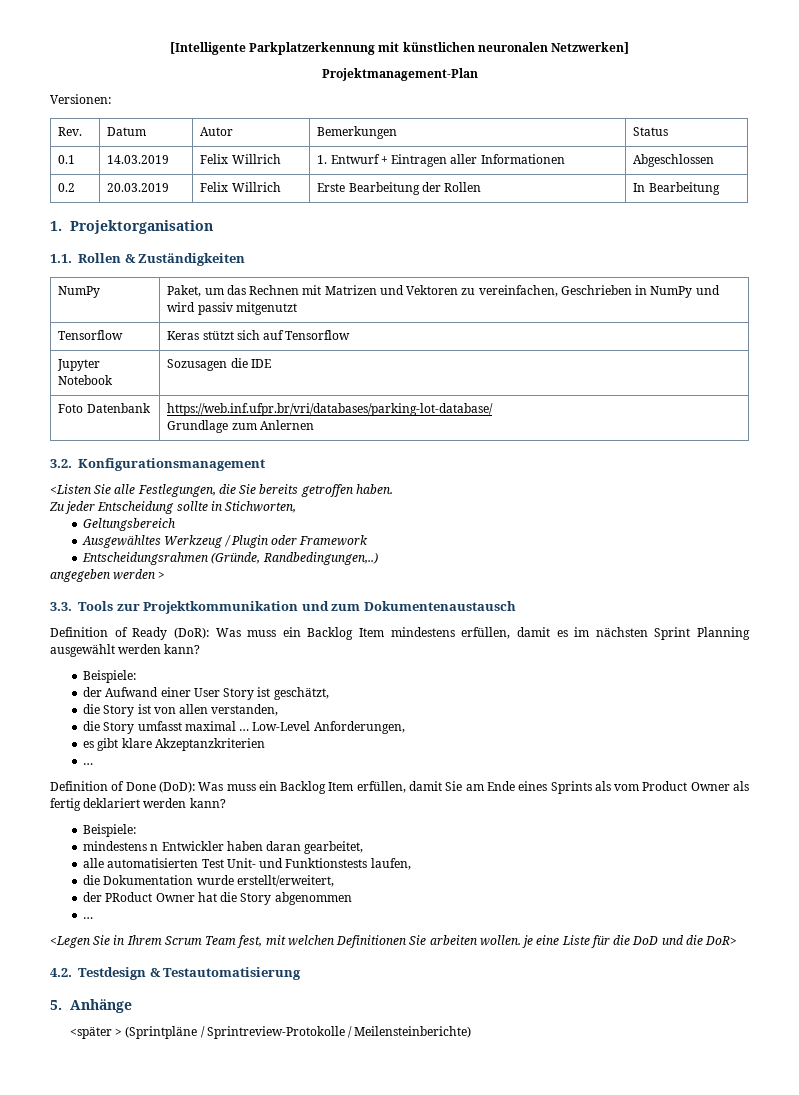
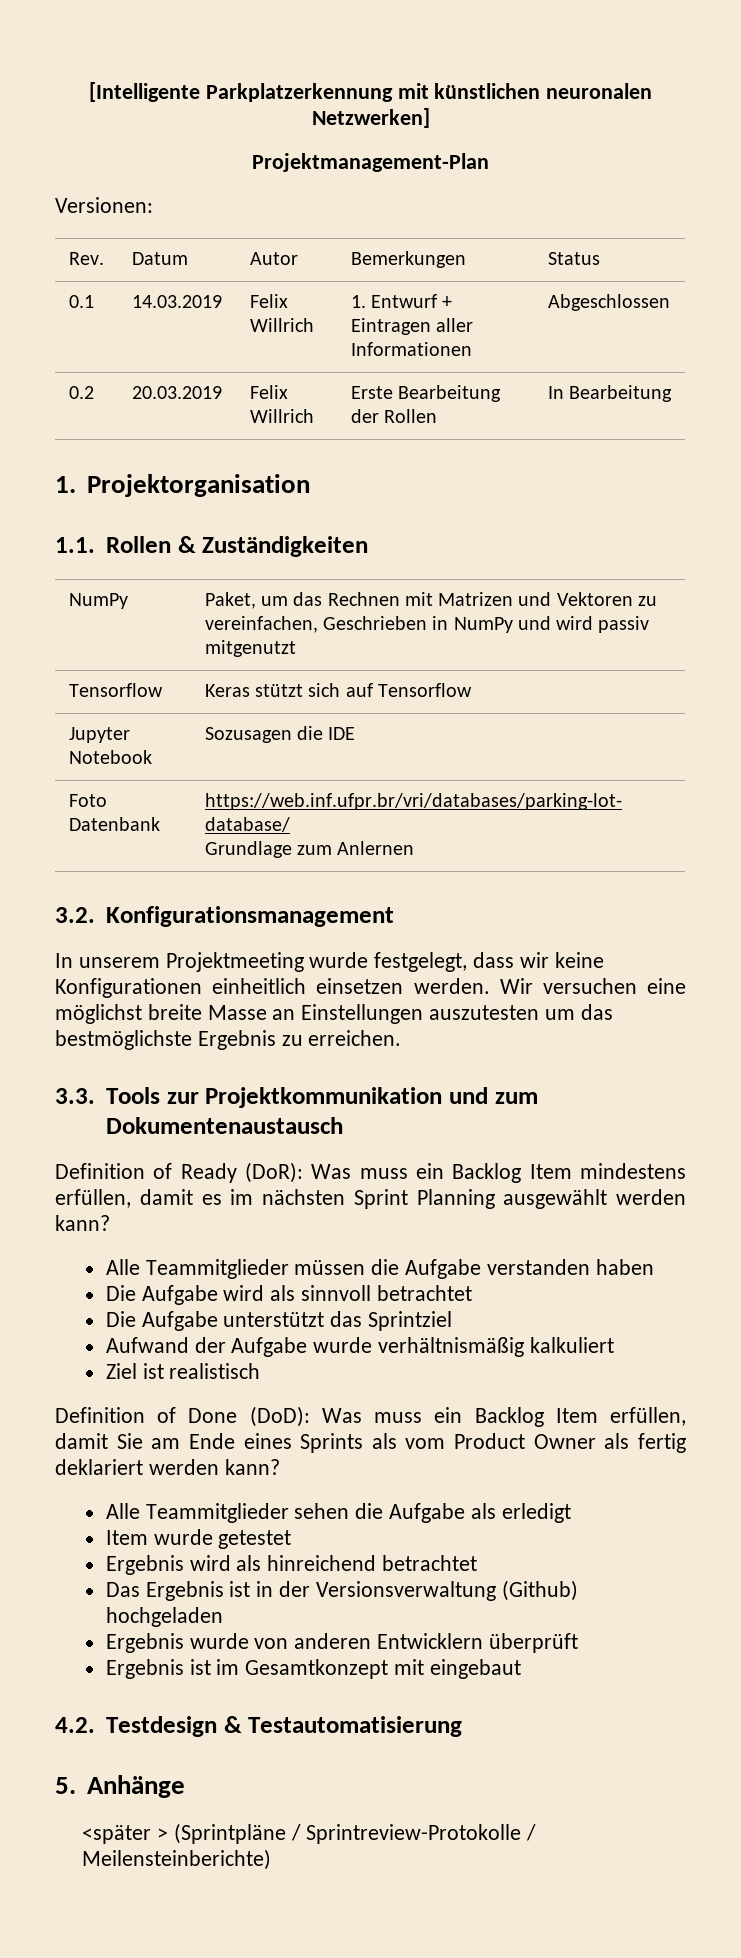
- <Listen Sie alle Festlegungen, die Sie bereits getroffen haben.
- Zu jeder Entscheidung sollte in Stichworten,
- Geltungsbereich
- Ausgewähltes Werkzeug / Plugin oder Framework
- Entscheidungsrahmen (Gründe, Randbedingungen,..)
- angegeben werden >
+ In unserem Projektmeeting wurde festgelegt, dass wir keine Konfigurationen einheitlich einsetzen werden. Wir versuchen eine möglichst breite Masse an Einstellungen auszutesten um das bestmöglichste Ergebnis zu erreichen.
  Definition of Ready (DoR): Was muss ein Backlog Item mindestens erfüllen, damit es im nächsten Sprint Planning ausgewählt werden kann?
- Beispiele:
- der Aufwand einer User Story ist geschätzt,
- die Story ist von allen verstanden,
- die Story umfasst maximal … Low-Level Anforderungen,
- es gibt klare Akzeptanzkriterien
- …
+ Alle Teammitglieder müssen die Aufgabe verstanden haben
+ Die Aufgabe wird als sinnvoll betrachtet
+ Die Aufgabe unterstützt das Sprintziel
+ Aufwand der Aufgabe wurde verhältnismäßig kalkuliert
+ Ziel ist realistisch
  Definition of Done (DoD): Was muss ein Backlog Item erfüllen, damit Sie am Ende eines Sprints als vom Product Owner als fertig deklariert werden kann?
- Beispiele:
- mindestens n Entwickler haben daran gearbeitet,
- alle automatisierten Test Unit- und Funktionstests laufen,
- die Dokumentation wurde erstellt/erweitert,
- der PRoduct Owner hat die Story abgenommen
- …
- <Legen Sie in Ihrem Scrum Team fest, mit welchen Definitionen Sie arbeiten wollen. je eine Liste für die DoD und die DoR>
+ Alle Teammitglieder sehen die Aufgabe als erledigt
+ Item wurde getestet
+ Ergebnis wird als hinreichend betrachtet
+ Das Ergebnis ist in der Versionsverwaltung (Github) hochgeladen
+ Ergebnis wurde von anderen Entwicklern überprüft
+ Ergebnis ist im Gesamtkonzept mit eingebaut

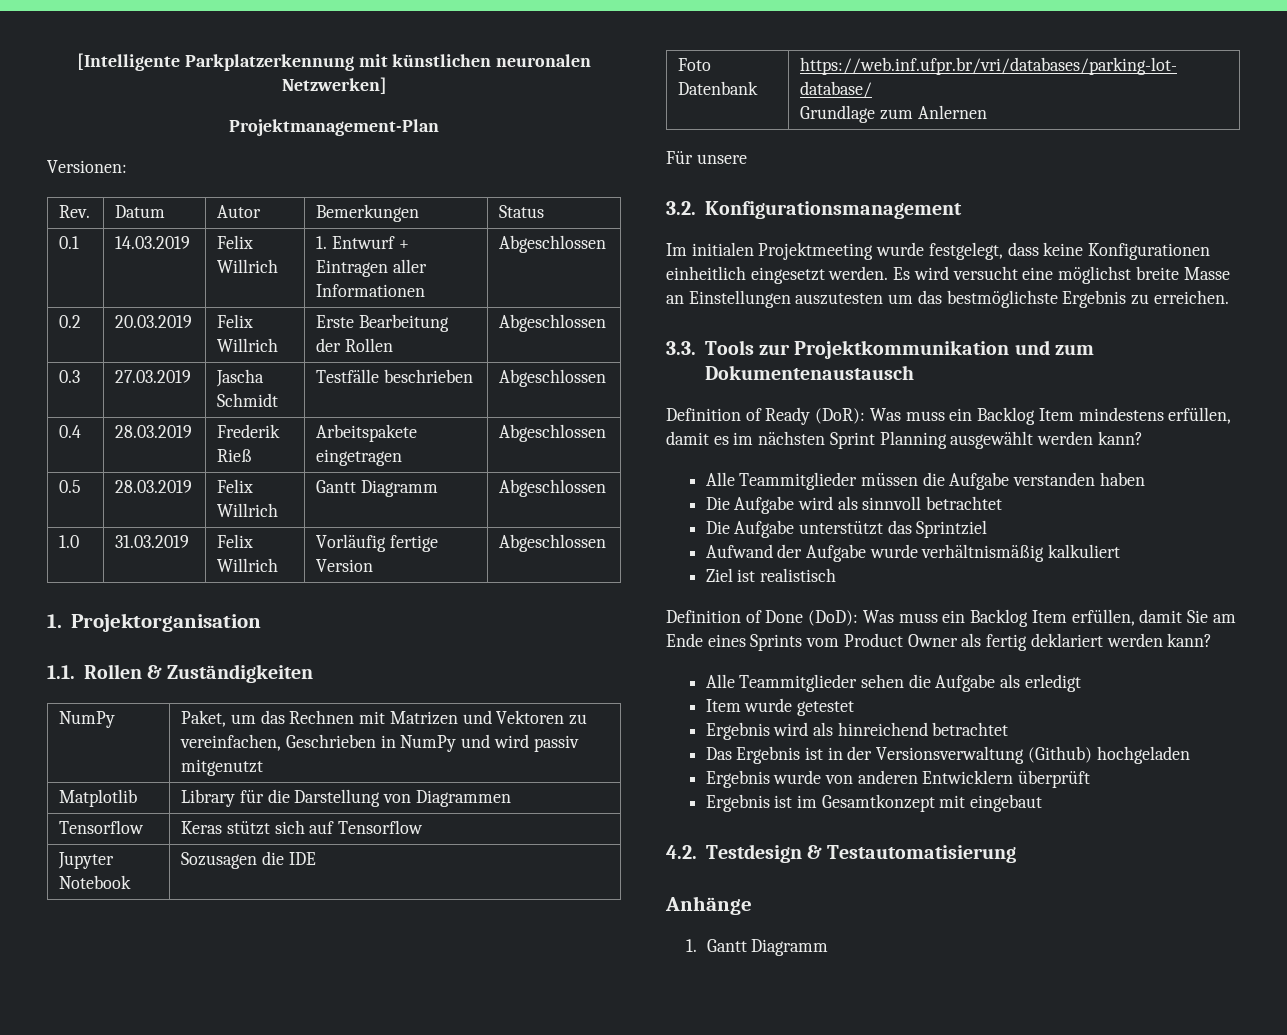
- 0.2 | 20.03.2019 | Felix Willrich | Erste Bearbeitung der Rollen | In Bearbeitung
+ 0.2 | 20.03.2019 | Felix Willrich | Erste Bearbeitung der Rollen | Abgeschlossen
+ 0.3 | 27.03.2019 | Jascha Schmidt | Testfälle beschrieben | Abgeschlossen
+ 0.4 | 28.03.2019 | Frederik Rieß | Arbeitspakete eingetragen | Abgeschlossen
+ 0.5 | 28.03.2019 | Felix Willrich | Gantt Diagramm | Abgeschlossen
+ 1.0 | 31.03.2019 | Felix Willrich | Vorläufig fertige Version | Abgeschlossen
+ Matplotlib | Library für die Darstellung von Diagrammen
+ Für unsere
- In unserem Projektmeeting wurde festgelegt, dass wir keine Konfigurationen einheitlich einsetzen werden. Wir versuchen eine möglichst breite Masse an Einstellungen auszutesten um das bestmöglichste Ergebnis zu erreichen.
+ Im initialen Projektmeeting wurde festgelegt, dass keine Konfigurationen einheitlich eingesetzt werden. Es wird versucht eine möglichst breite Masse an Einstellungen auszutesten um das bestmöglichste Ergebnis zu erreichen.
- Definition of Done (DoD): Was muss ein Backlog Item erfüllen, damit Sie am Ende eines Sprints als vom Product Owner als fertig deklariert werden kann?
+ Definition of Done (DoD): Was muss ein Backlog Item erfüllen, damit Sie am Ende eines Sprints vom Product Owner als fertig deklariert werden kann?
- 5. Anhänge
+ Anhänge
- <später > (Sprintpläne / Sprintreview-Protokolle / Meilensteinberichte)
+ 1. Gantt Diagramm

